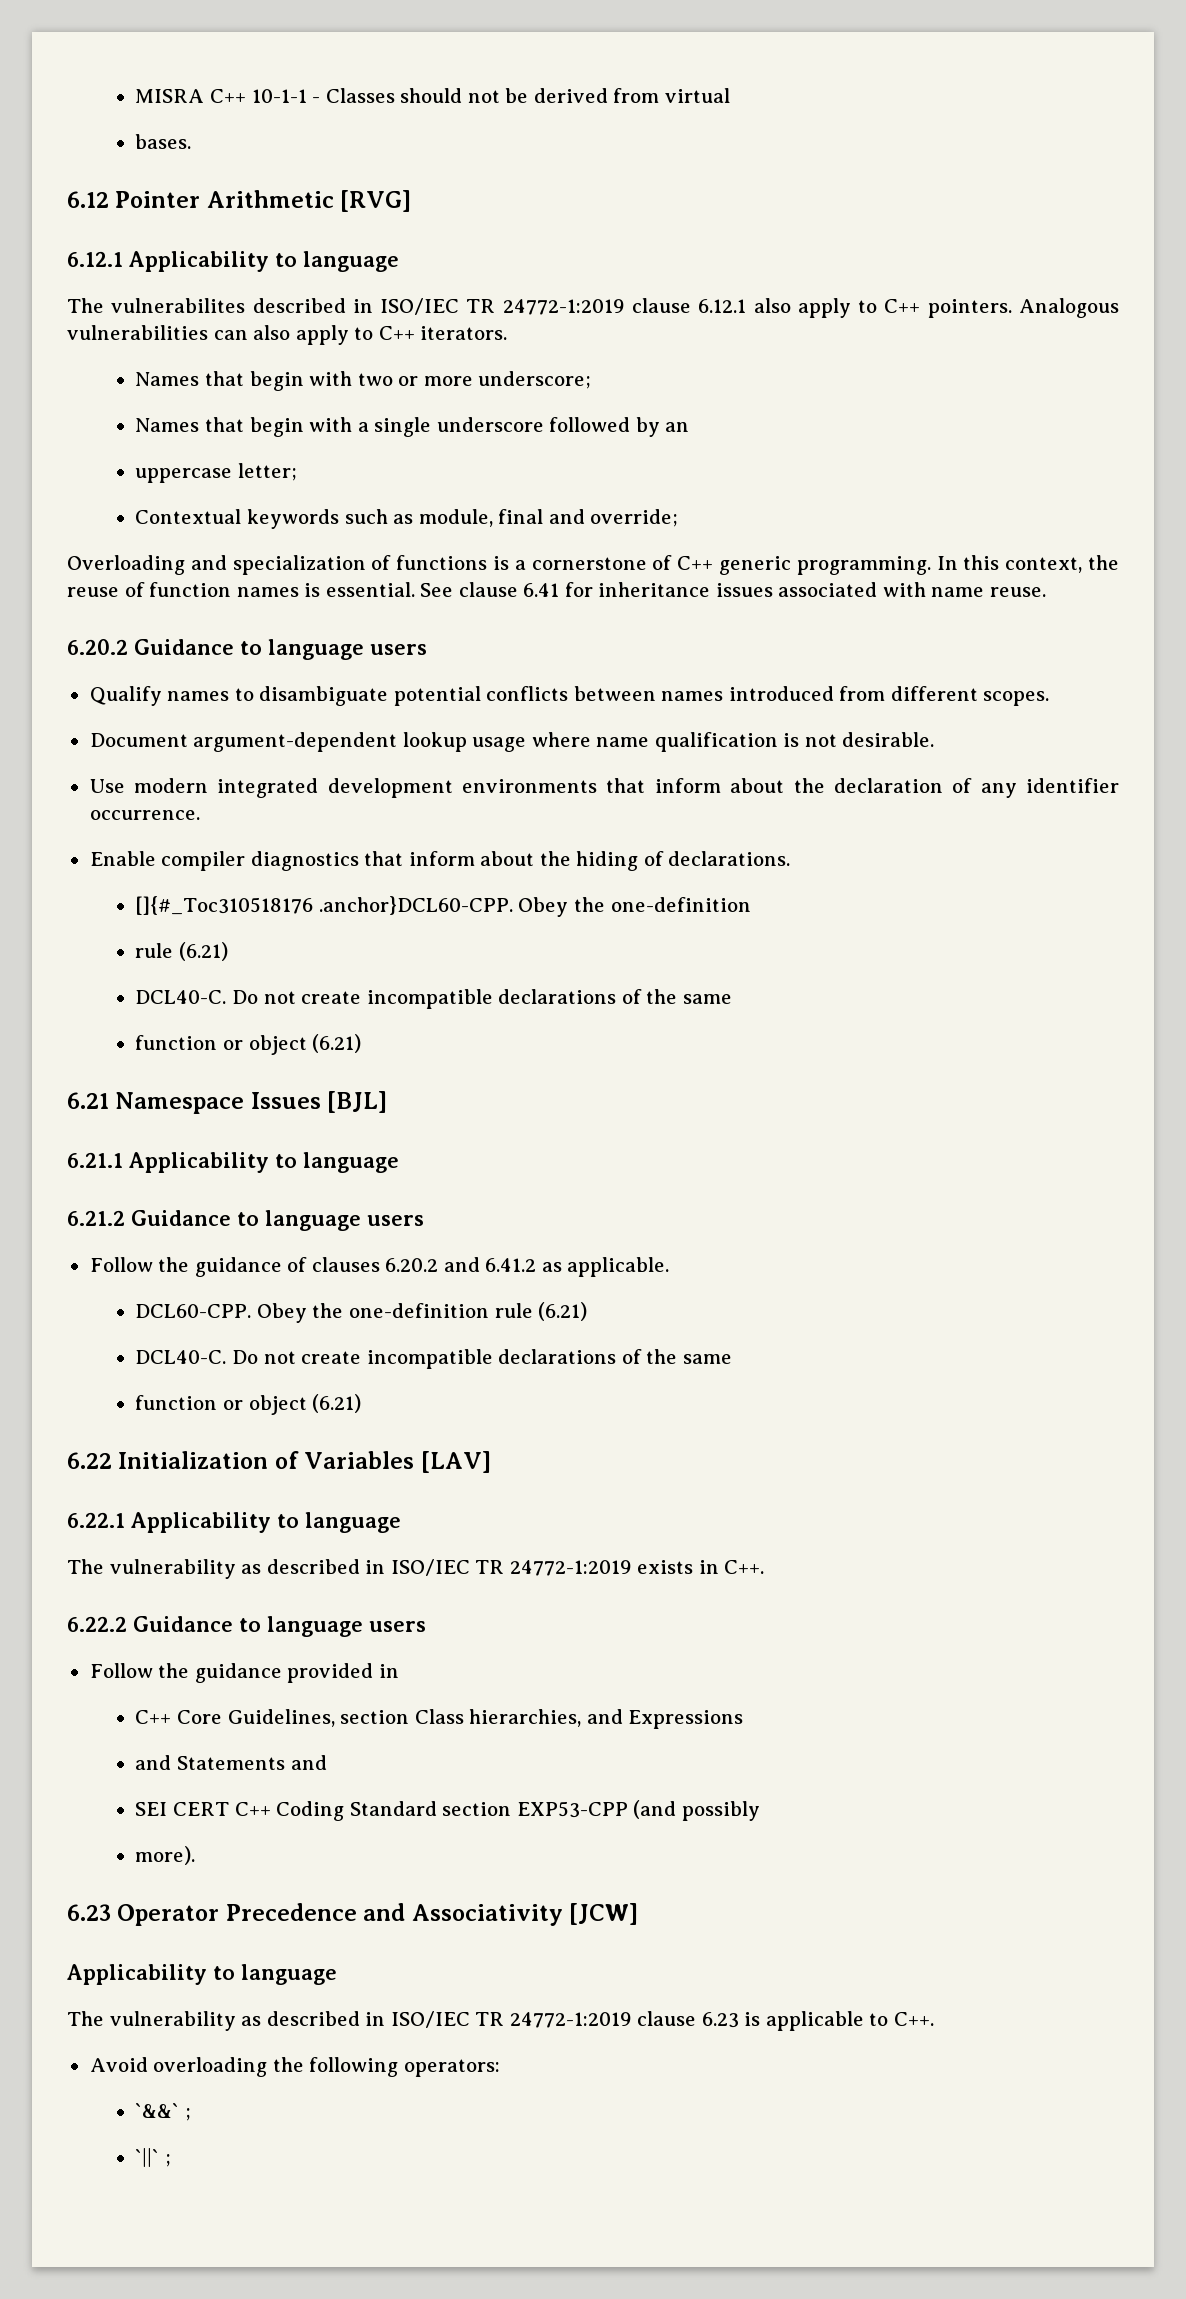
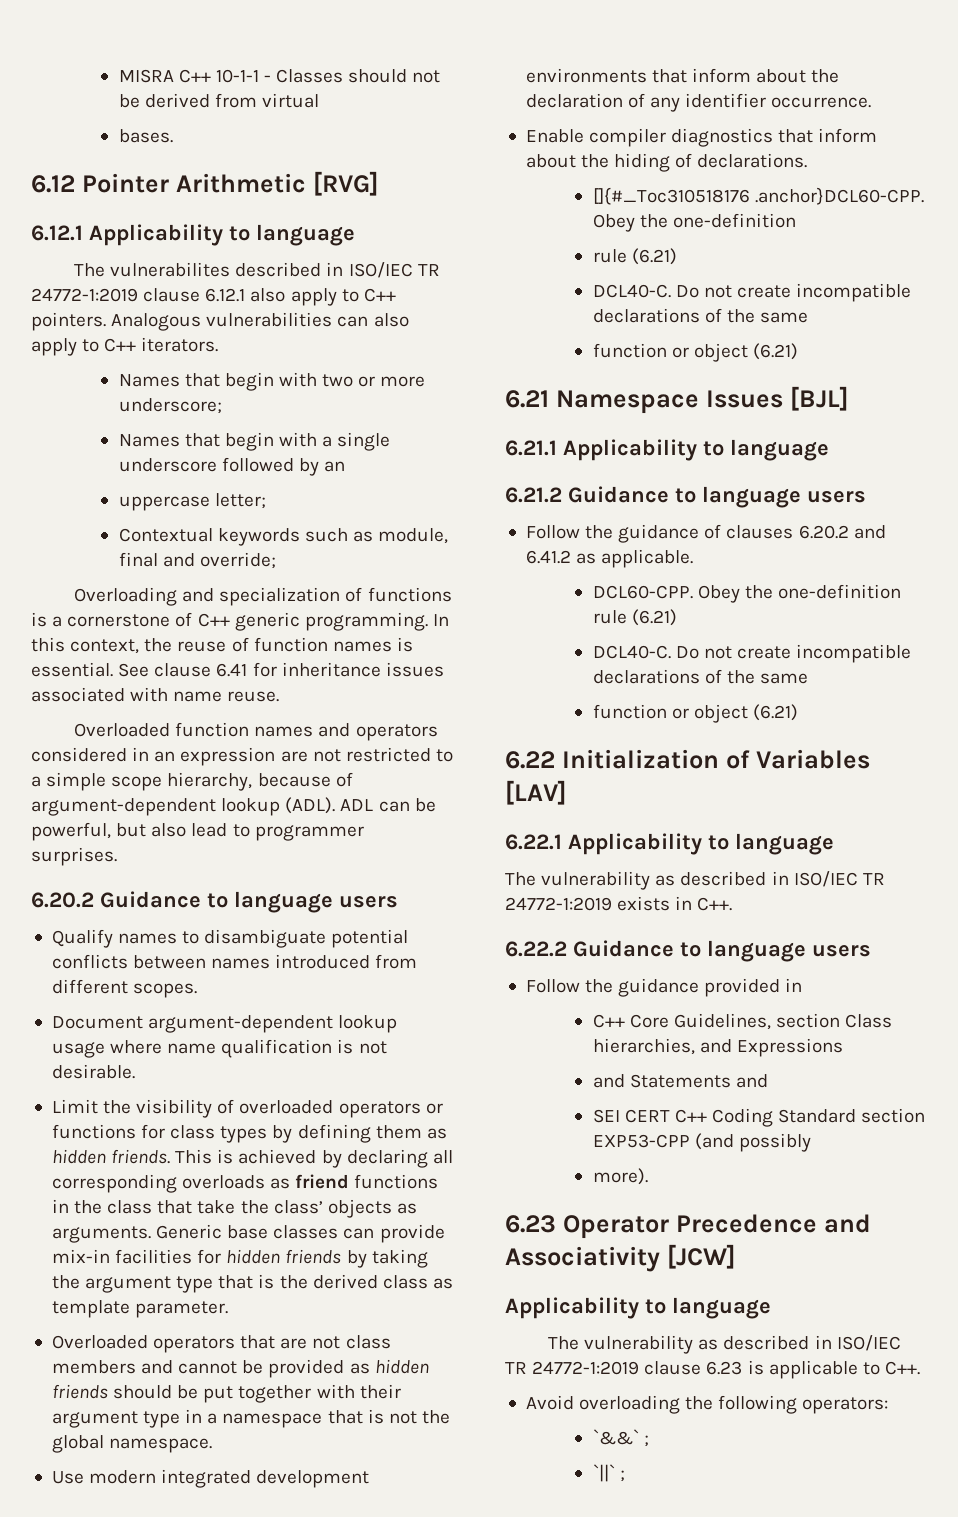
+ Overloaded function names and operators considered in an expression are not restricted to a simple scope hierarchy, because of argument-dependent lookup (ADL). ADL can be powerful, but also lead to programmer surprises.
+ Limit the visibility of overloaded operators or functions for class types by defining them as hidden friends. This is achieved by declaring all corresponding overloads as friend functions in the class that take the class’ objects as arguments. Generic base classes can provide mix-in facilities for hidden friends by taking the argument type that is the derived class as template parameter.
+ Overloaded operators that are not class members and cannot be provided as hidden friends should be put together with their argument type in a namespace that is not the global namespace.

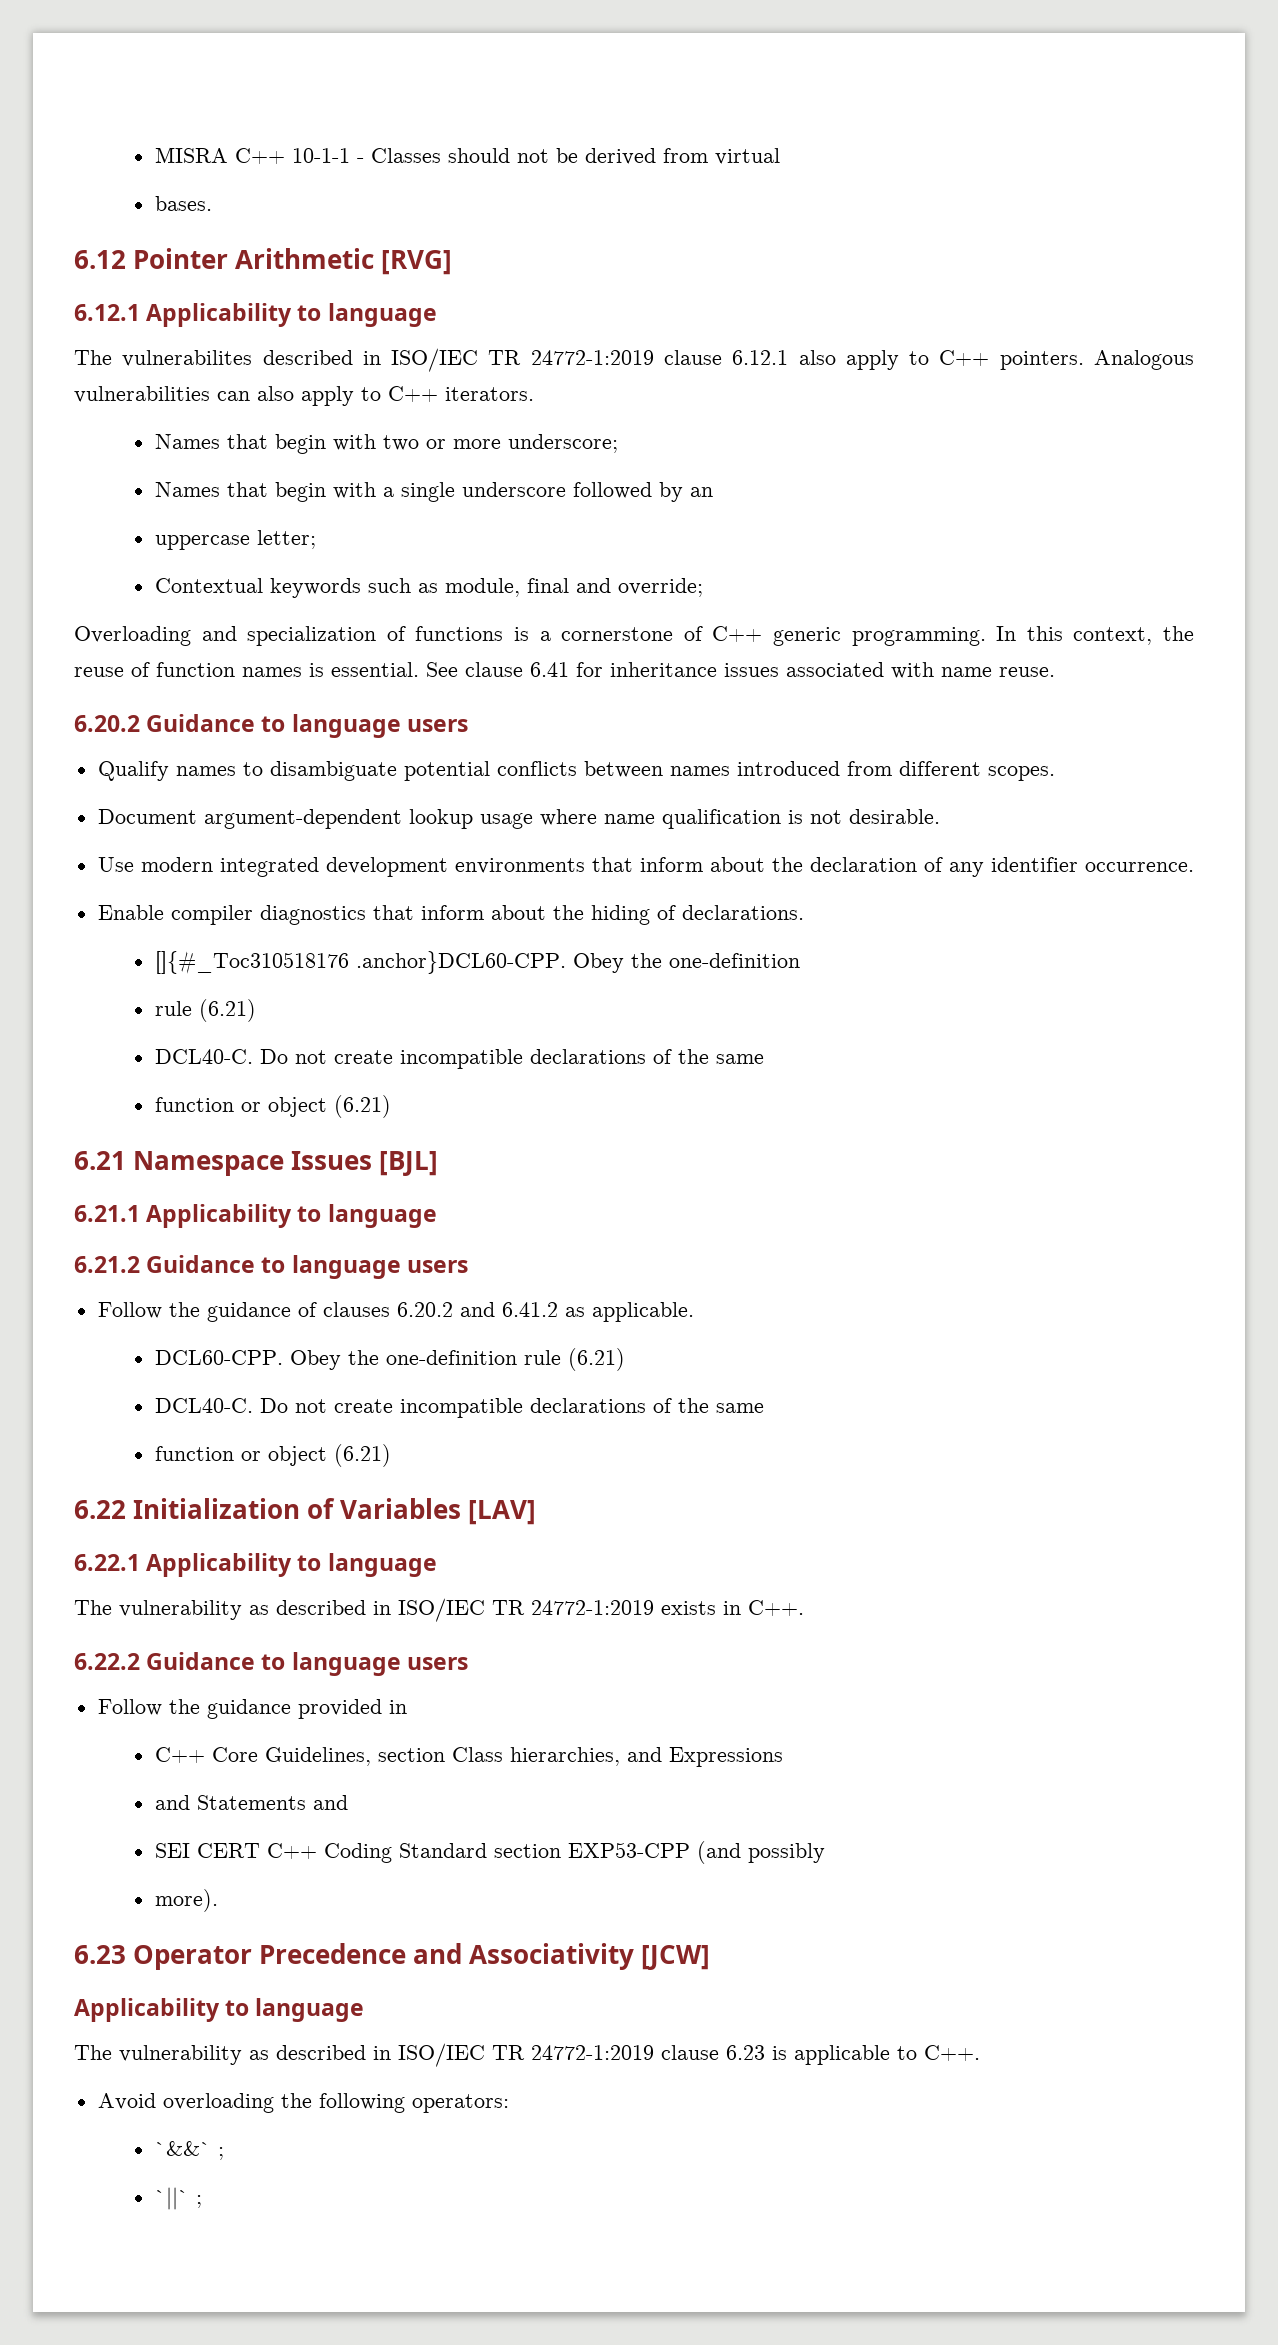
- Overloaded function names and operators considered in an expression are not restricted to a simple scope hierarchy, because of argument-dependent lookup (ADL). ADL can be powerful, but also lead to programmer surprises.
- Limit the visibility of overloaded operators or functions for class types by defining them as hidden friends. This is achieved by declaring all corresponding overloads as friend functions in the class that take the class’ objects as arguments. Generic base classes can provide mix-in facilities for hidden friends by taking the argument type that is the derived class as template parameter.
- Overloaded operators that are not class members and cannot be provided as hidden friends should be put together with their argument type in a namespace that is not the global namespace.

